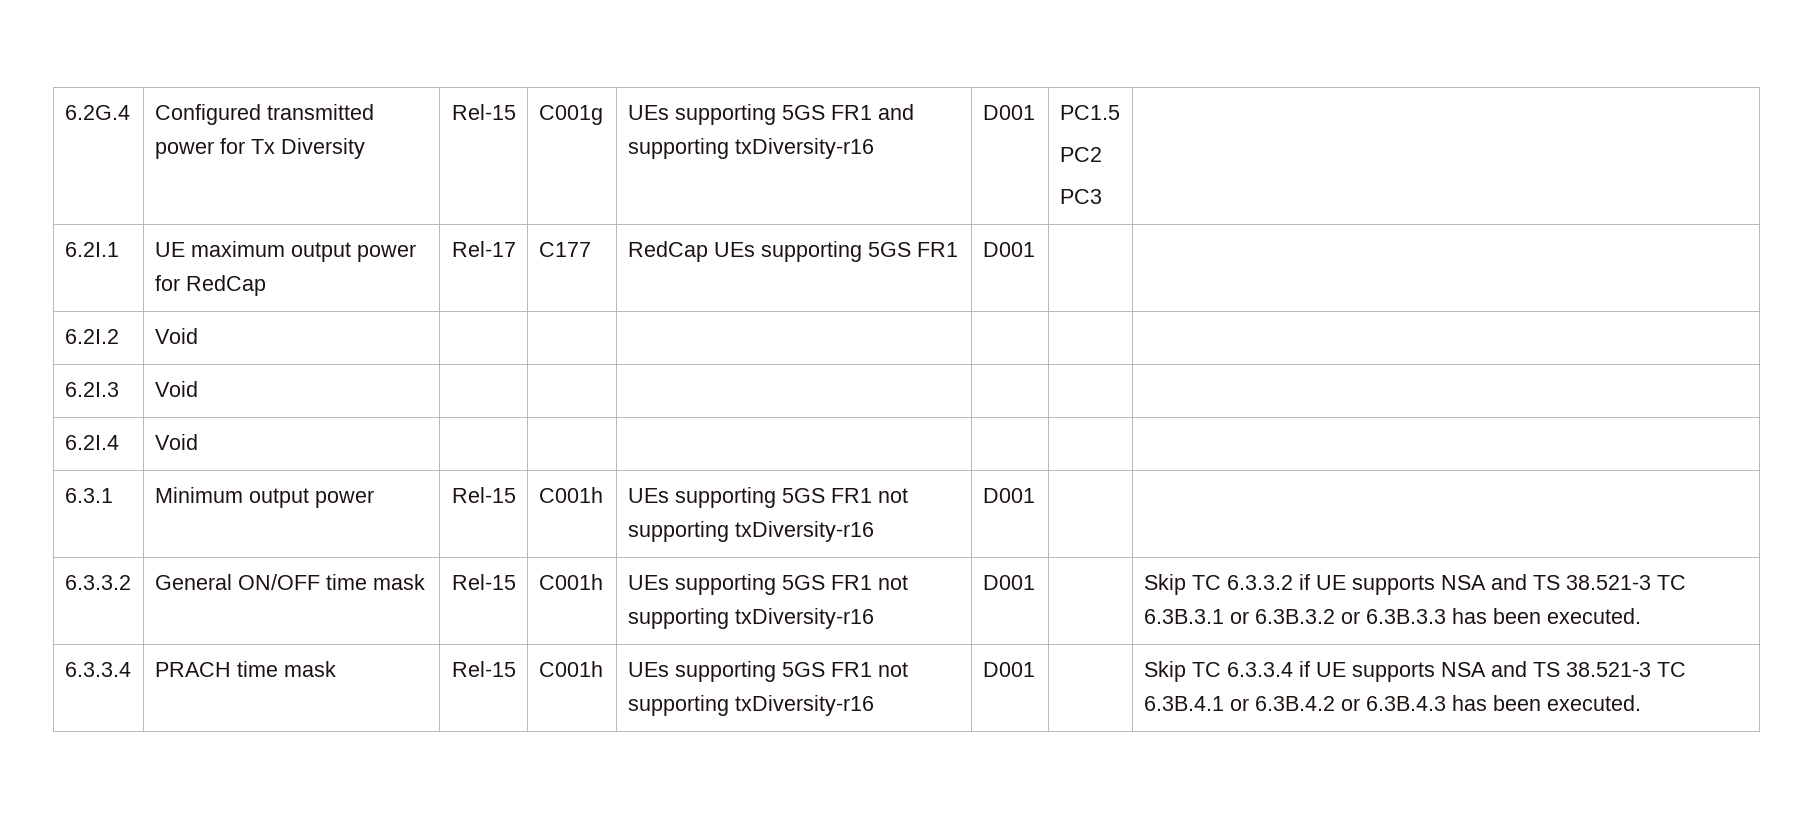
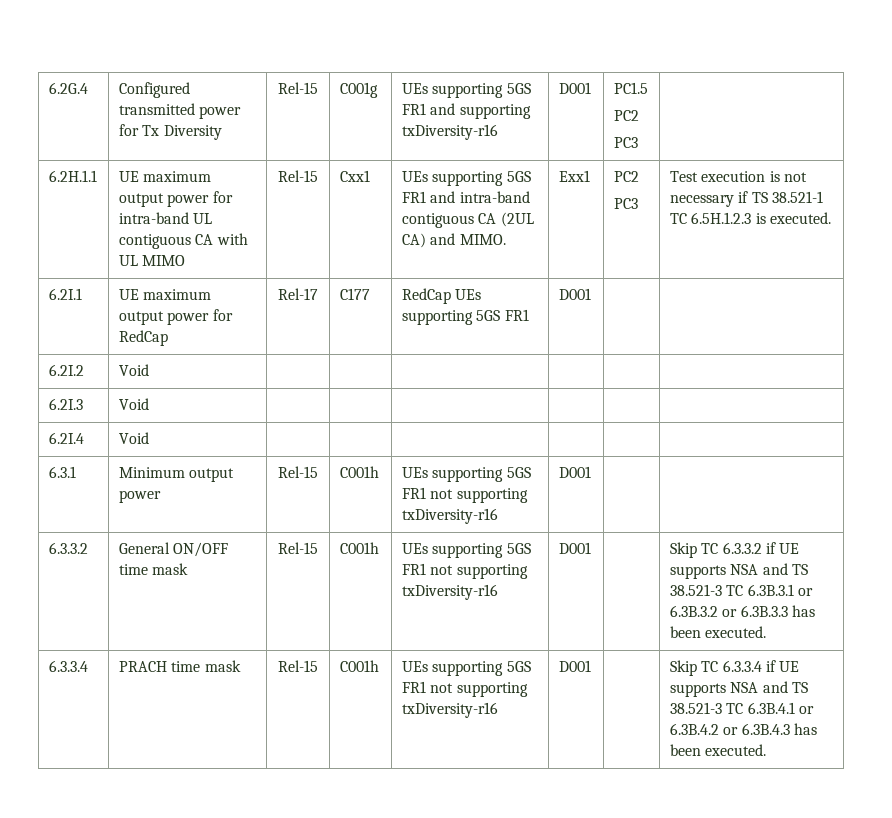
+ 6.2H.1.1 | UE maximum output power for intra-band UL contiguous CA with UL MIMO | Rel-15 | Cxx1 | UEs supporting 5GS FR1 and intra-band contiguous CA (2UL CA) and MIMO. | Exx1 | PC2
+ PC3 | Test execution is not necessary if TS 38.521-1 TC 6.5H.1.2.3 is executed.

